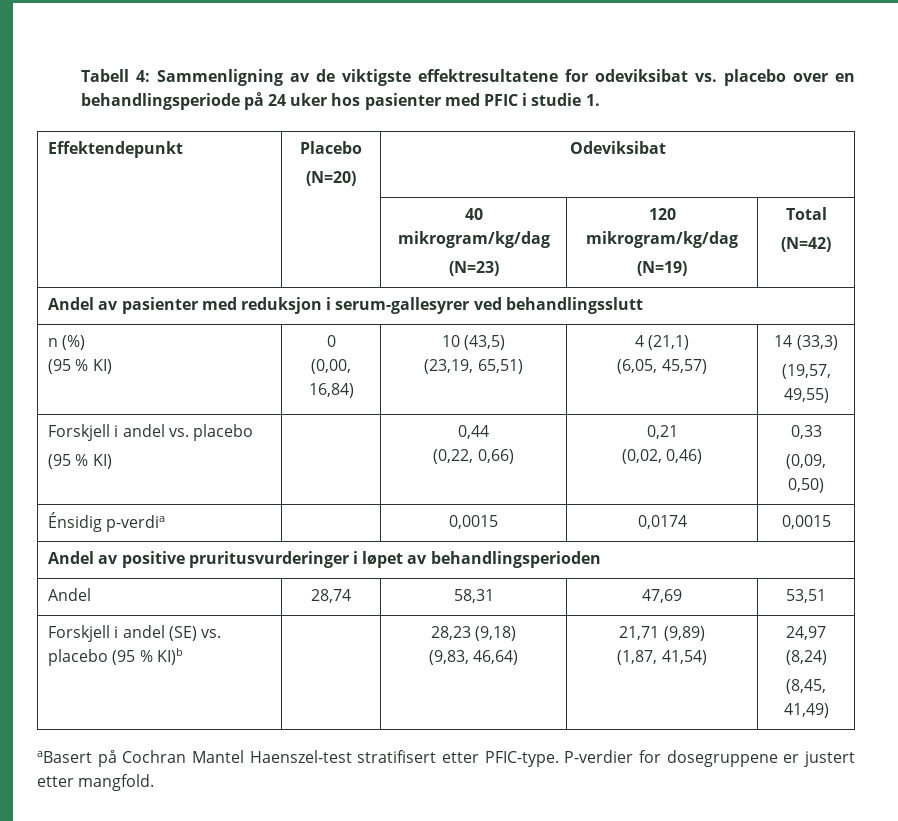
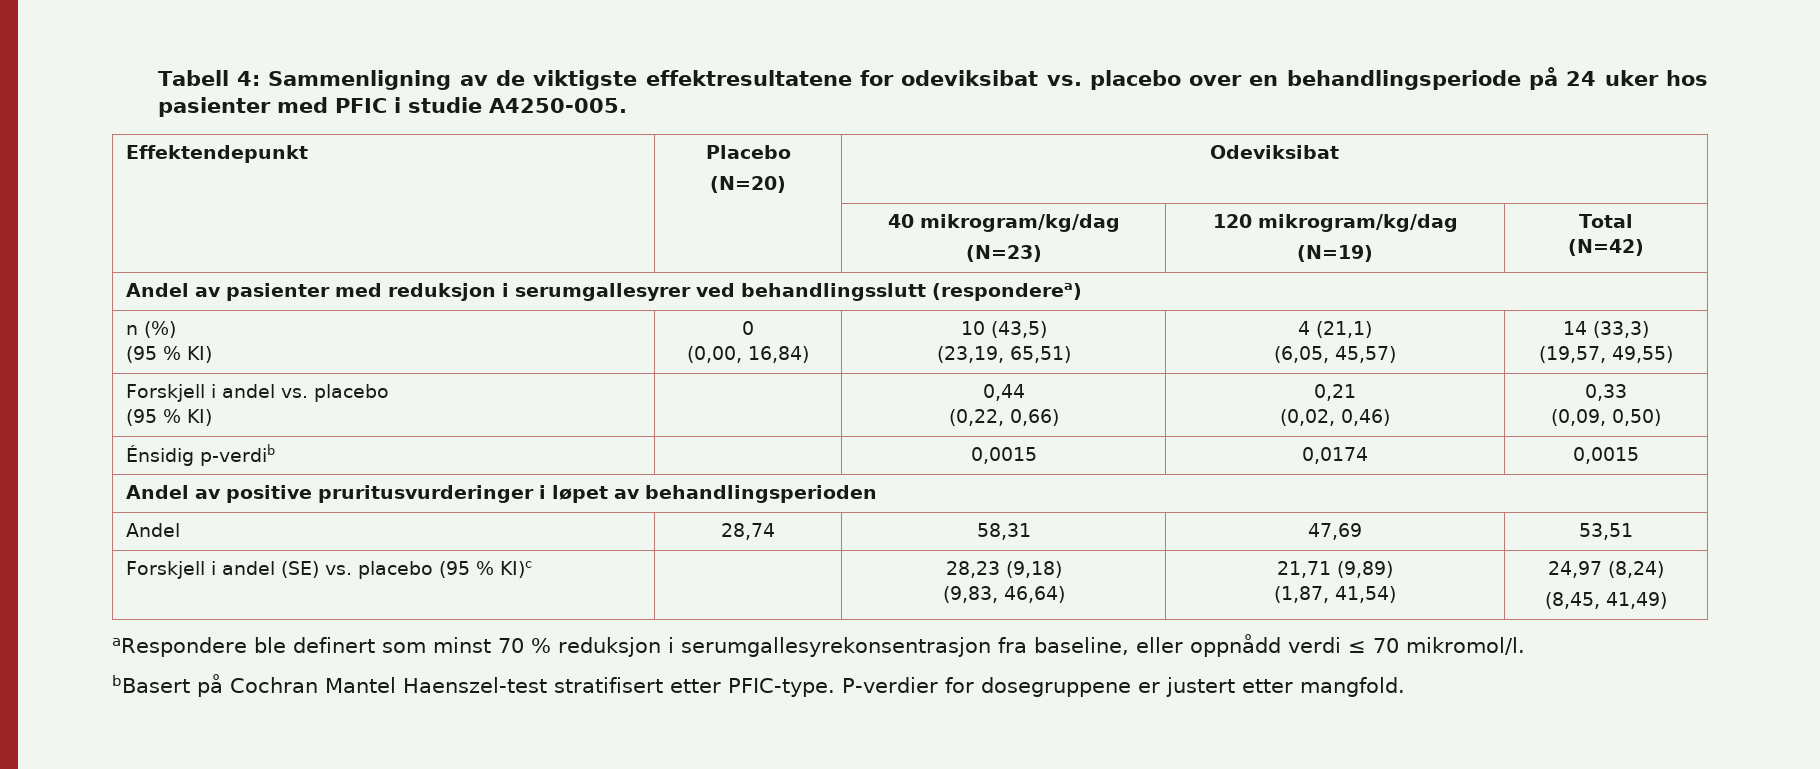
- Tabell 4: Sammenligning av de viktigste effektresultatene for odeviksibat vs. placebo over en behandlingsperiode på 24 uker hos pasienter med PFIC i studie 1.
+ Tabell 4: Sammenligning av de viktigste effektresultatene for odeviksibat vs. placebo over en behandlingsperiode på 24 uker hos pasienter med PFIC i studie A4250-005.
- Andel av pasienter med reduksjon i serum-gallesyrer ved behandlingsslutt
+ Andel av pasienter med reduksjon i serumgallesyrer ved behandlingsslutt (responderea)
- Énsidig p-verdia | | 0,0015 | 0,0174 | 0,0015
+ Énsidig p-verdib | | 0,0015 | 0,0174 | 0,0015
- Forskjell i andel (SE) vs. placebo (95 % KI)b | | 28,23 (9,18)
+ Forskjell i andel (SE) vs. placebo (95 % KI)c | | 28,23 (9,18)
- aBasert på Cochran Mantel Haenszel-test stratifisert etter PFIC-type.
+ aRespondere ble definert som minst 70 % reduksjon i serumgallesyrekonsentrasjon fra baseline, eller oppnådd verdi ≤ 70 mikromol/l.
+ bBasert på Cochran Mantel Haenszel-test stratifisert etter PFIC-type.

